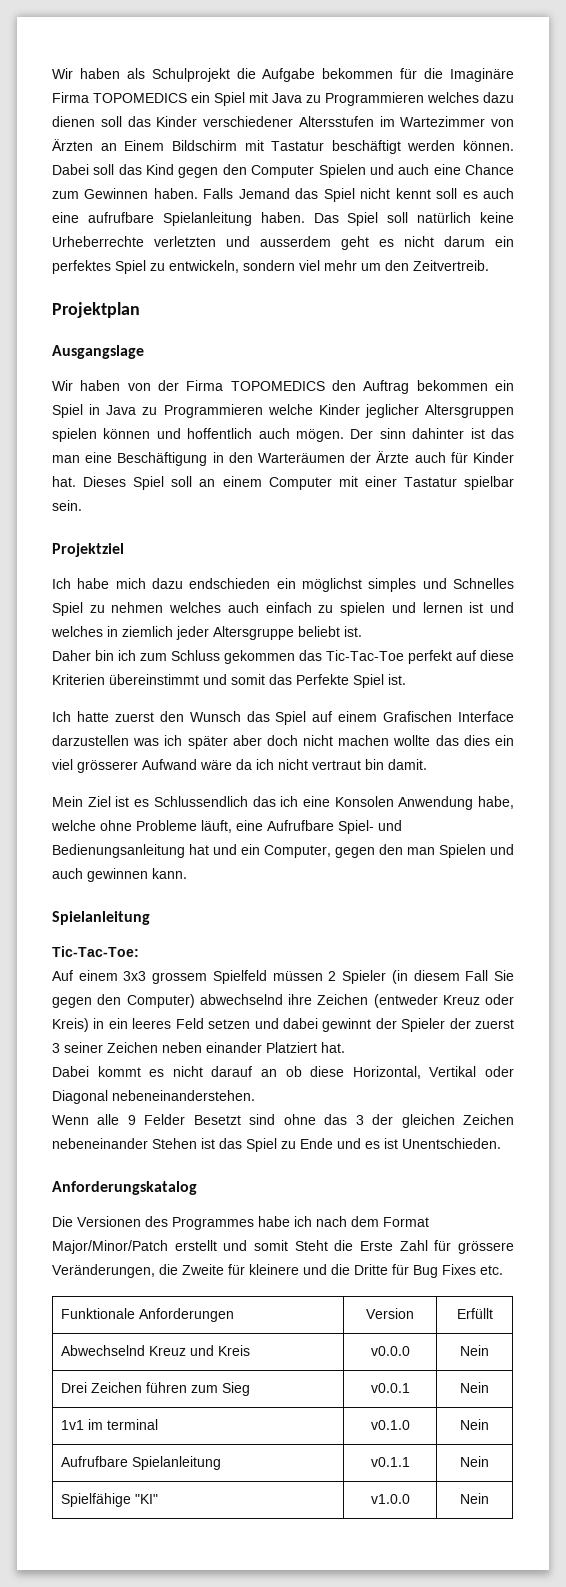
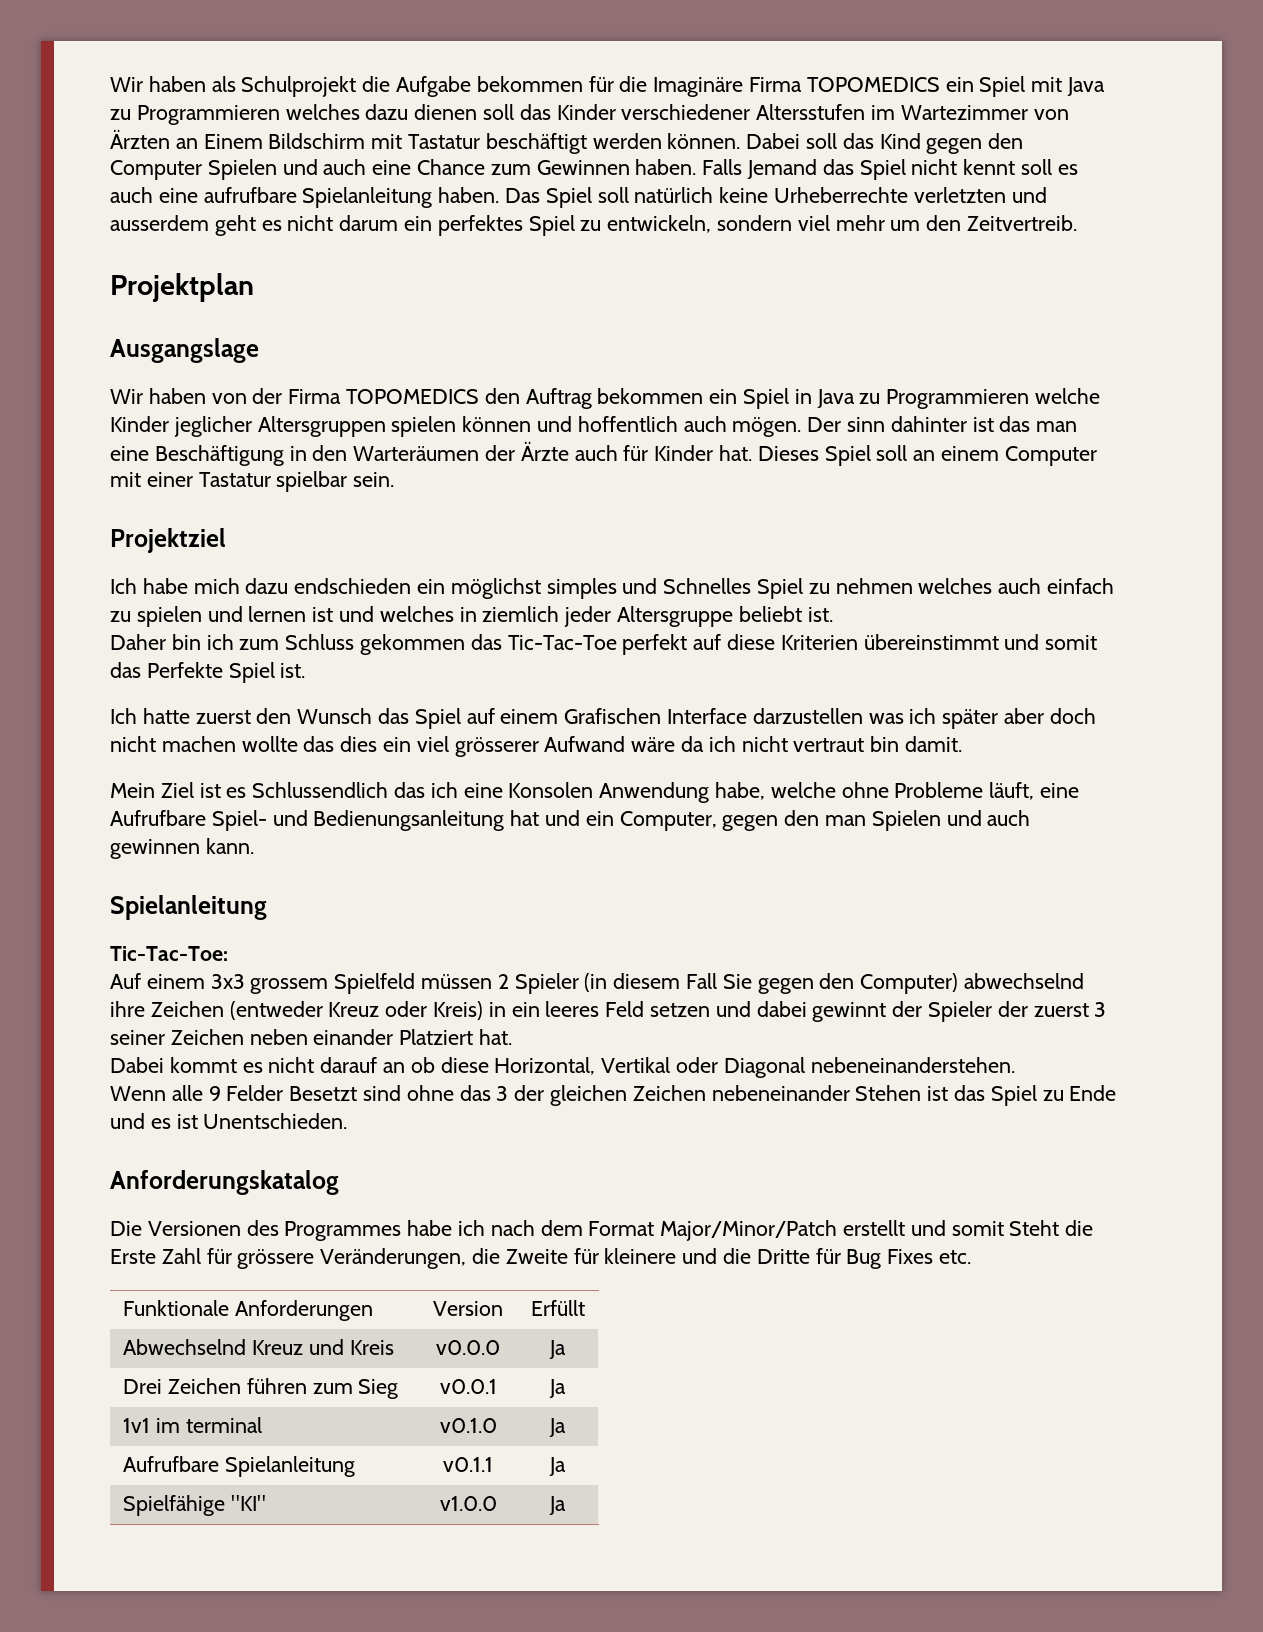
- Abwechselnd Kreuz und Kreis | v0.0.0 | Nein
+ Abwechselnd Kreuz und Kreis | v0.0.0 | Ja
- Drei Zeichen führen zum Sieg | v0.0.1 | Nein
+ Drei Zeichen führen zum Sieg | v0.0.1 | Ja
- 1v1 im terminal | v0.1.0 | Nein
+ 1v1 im terminal | v0.1.0 | Ja
- Aufrufbare Spielanleitung | v0.1.1 | Nein
+ Aufrufbare Spielanleitung | v0.1.1 | Ja
- Spielfähige "KI" | v1.0.0 | Nein
+ Spielfähige "KI" | v1.0.0 | Ja

